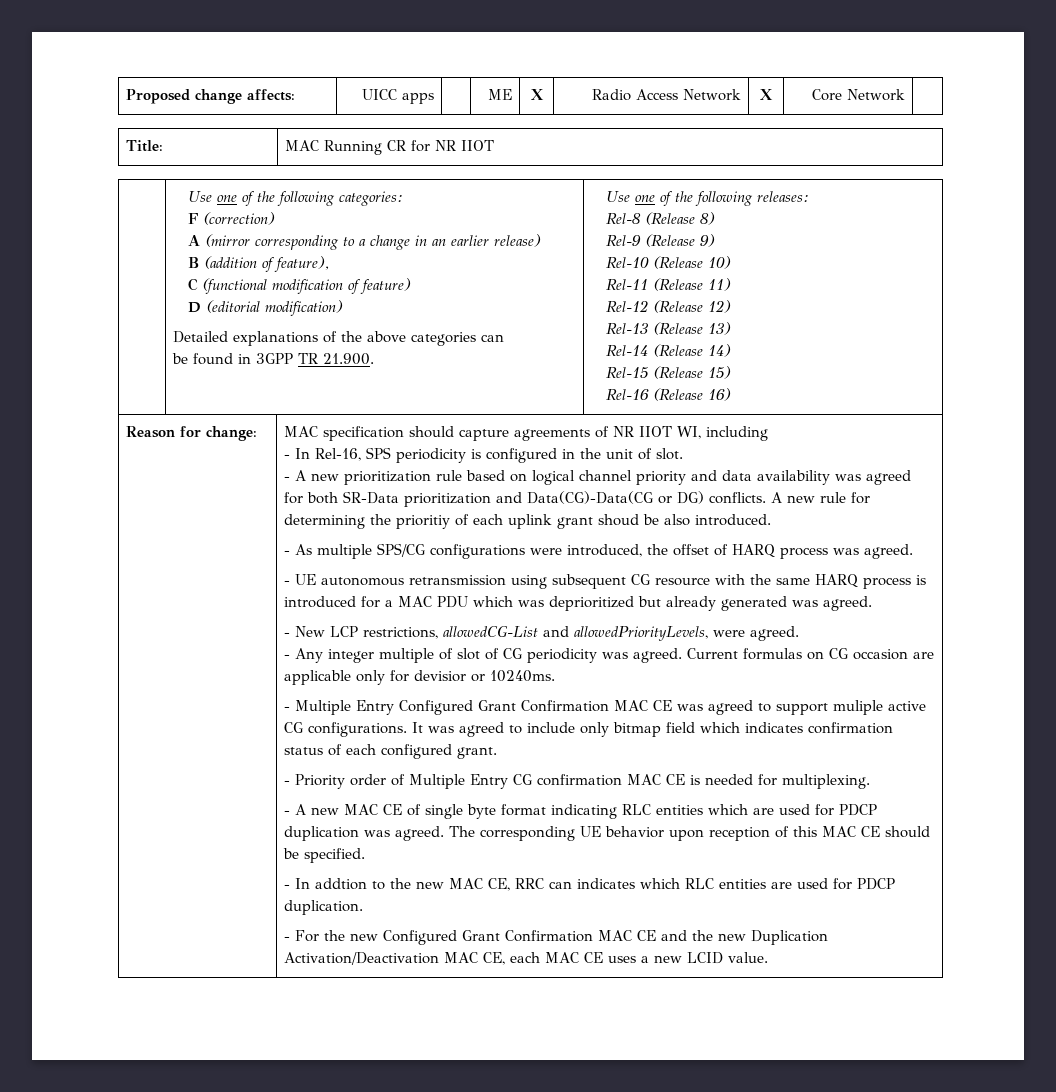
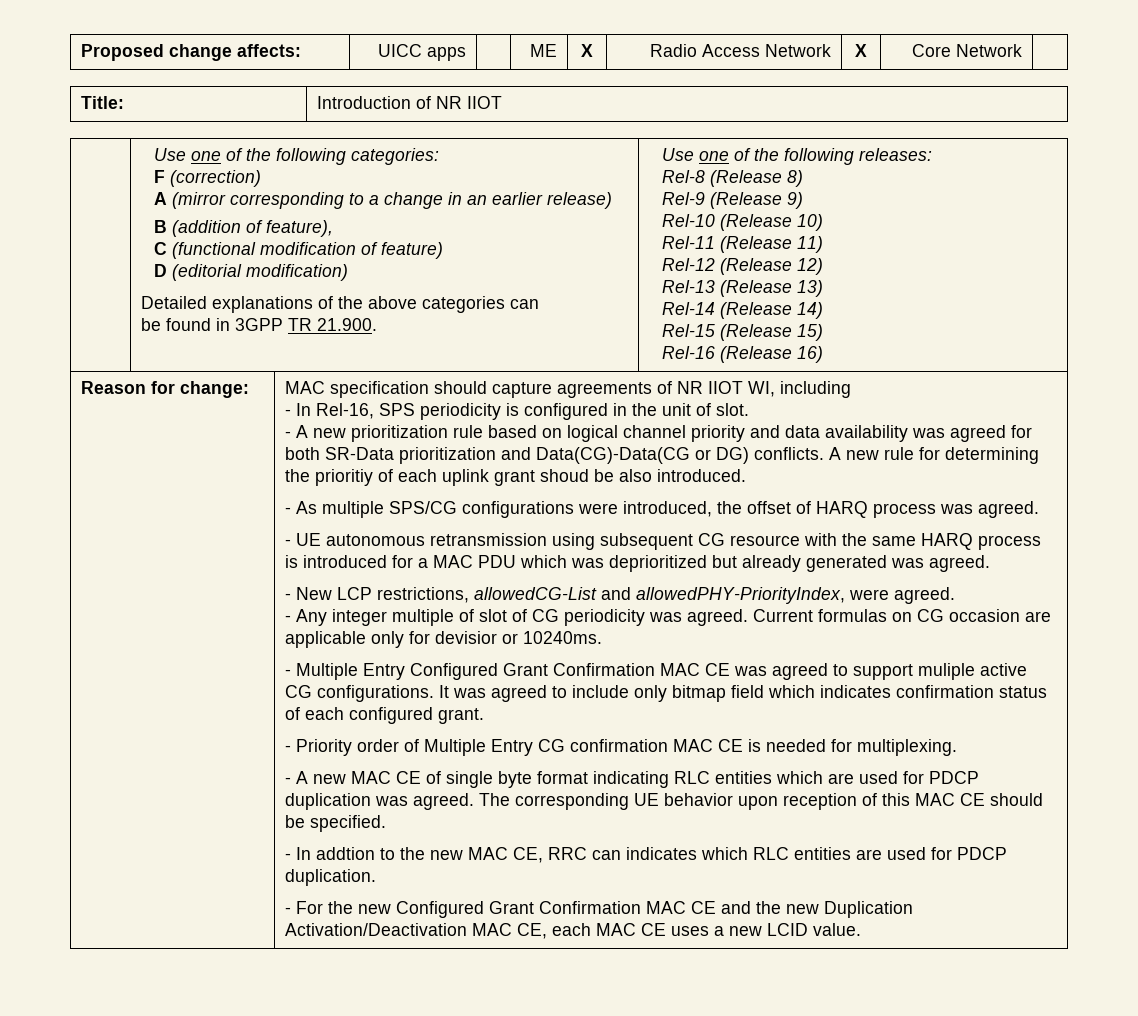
- Title: | MAC Running CR for NR IIOT
+ Title: | Introduction of NR IIOT
- - New LCP restrictions, allowedCG-List and allowedPriorityLevels, were agreed.
+ - New LCP restrictions, allowedCG-List and allowedPHY-PriorityIndex, were agreed.

